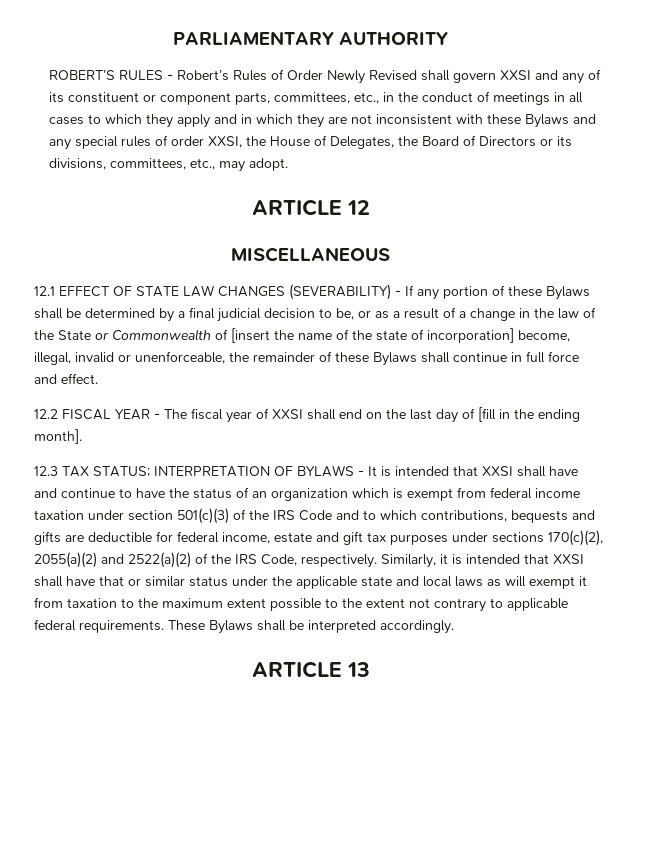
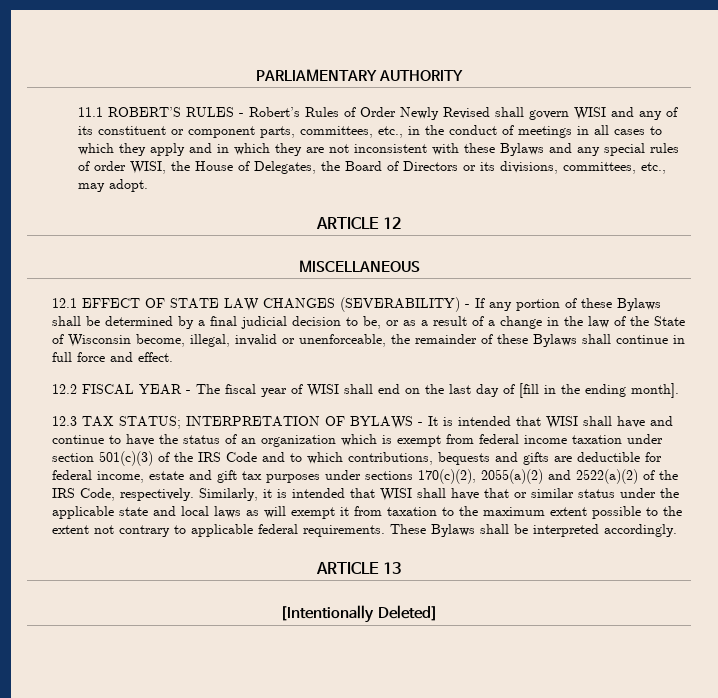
- ROBERT’S RULES - Robert’s Rules of Order Newly Revised shall govern XXSI and any of its constituent or component parts, committees, etc., in the conduct of meetings in all cases to which they apply and in which they are not inconsistent with these Bylaws and any special rules of order XXSI, the House of Delegates, the Board of Directors or its divisions, committees, etc., may adopt.
+ 11.1 ROBERT’S RULES - Robert’s Rules of Order Newly Revised shall govern WISI and any of its constituent or component parts, committees, etc., in the conduct of meetings in all cases to which they apply and in which they are not inconsistent with these Bylaws and any special rules of order WISI, the House of Delegates, the Board of Directors or its divisions, committees, etc., may adopt.
- 12.1 EFFECT OF STATE LAW CHANGES (SEVERABILITY) - If any portion of these Bylaws shall be determined by a final judicial decision to be, or as a result of a change in the law of the State or Commonwealth of [insert the name of the state of incorporation] become, illegal, invalid or unenforceable, the remainder of these Bylaws shall continue in full force and effect.
+ 12.1 EFFECT OF STATE LAW CHANGES (SEVERABILITY) - If any portion of these Bylaws shall be determined by a final judicial decision to be, or as a result of a change in the law of the State of Wisconsin become, illegal, invalid or unenforceable, the remainder of these Bylaws shall continue in full force and effect.
- 12.2 FISCAL YEAR - The fiscal year of XXSI shall end on the last day of [fill in the ending month].
+ 12.2 FISCAL YEAR - The fiscal year of WISI shall end on the last day of [fill in the ending month].
- INTERPRETATION OF BYLAWS - It is intended that XXSI shall have and continue to have the status of an organization which is exempt from federal income taxation under section 501(c)(3) of the IRS Code and to which contributions, bequests and gifts are deductible for federal income, estate and gift tax purposes under sections 170(c)(2), 2055(a)(2) and 2522(a)(2) of the IRS Code, respectively.
+ INTERPRETATION OF BYLAWS - It is intended that WISI shall have and continue to have the status of an organization which is exempt from federal income taxation under section 501(c)(3) of the IRS Code and to which contributions, bequests and gifts are deductible for federal income, estate and gift tax purposes under sections 170(c)(2), 2055(a)(2) and 2522(a)(2) of the IRS Code, respectively.
- Similarly, it is intended that XXSI shall have that or similar status under the applicable state and local laws as will exempt it from taxation to the maximum extent possible to the extent not contrary to applicable federal requirements.
+ Similarly, it is intended that WISI shall have that or similar status under the applicable state and local laws as will exempt it from taxation to the maximum extent possible to the extent not contrary to applicable federal requirements.
+ [Intentionally Deleted]

